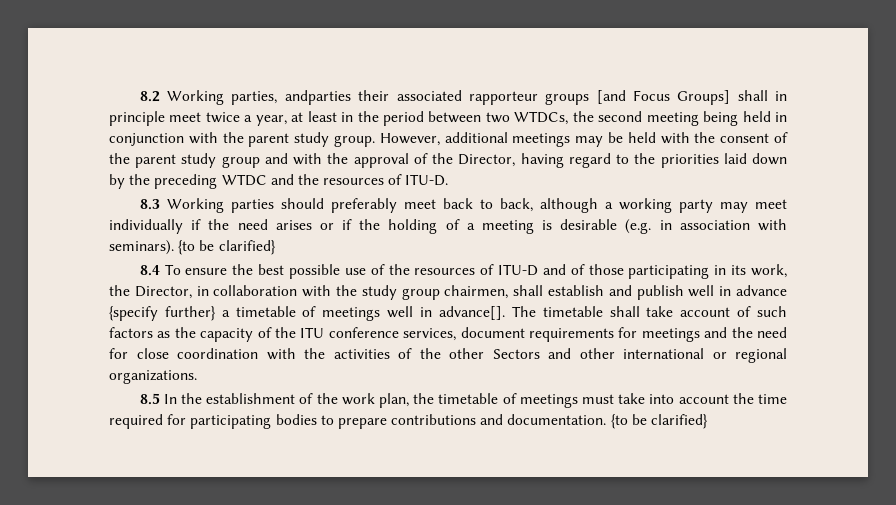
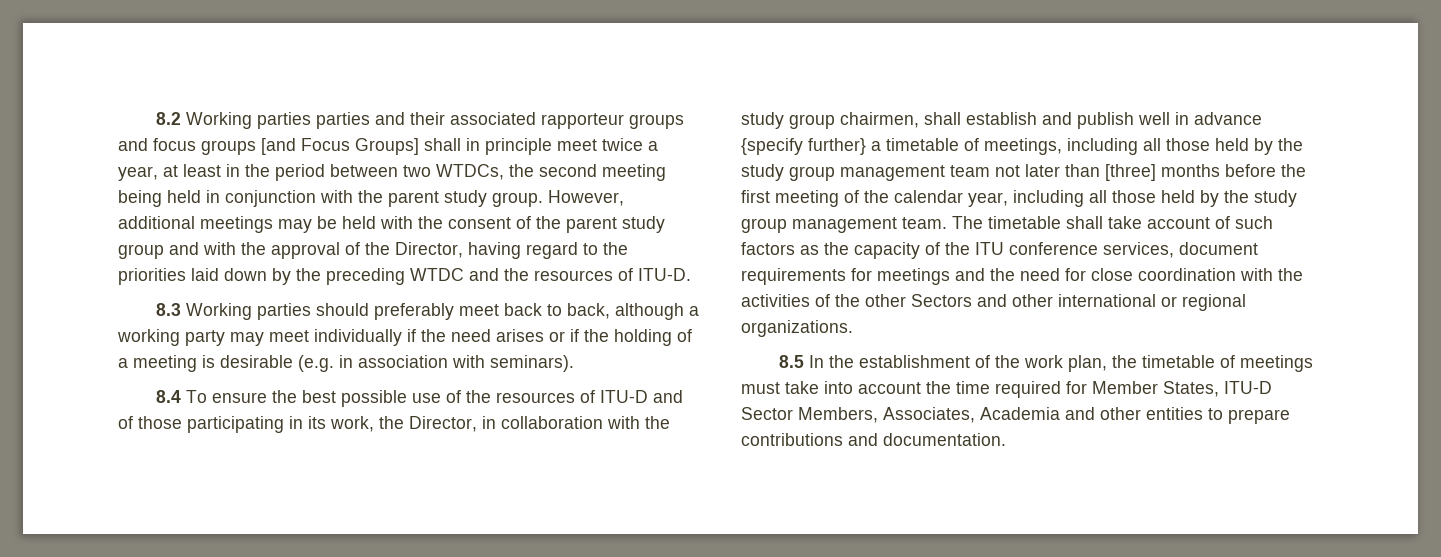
- 8.2 Working parties, andparties their associated rapporteur groups [and Focus Groups] shall in principle meet twice a year, at least in the period between two WTDCs, the second meeting being held in conjunction with the parent study group.
+ 8.2 Working parties parties and their associated rapporteur groups and focus groups [and Focus Groups] shall in principle meet twice a year, at least in the period between two WTDCs, the second meeting being held in conjunction with the parent study group.
- 8.3 Working parties should preferably meet back to back, although a working party may meet individually if the need arises or if the holding of a meeting is desirable (e.g. in association with seminars). {to be clarified}
+ 8.3 Working parties should preferably meet back to back, although a working party may meet individually if the need arises or if the holding of a meeting is desirable (e.g. in association with seminars).
- 8.4 To ensure the best possible use of the resources of ITU-D and of those participating in its work, the Director, in collaboration with the study group chairmen, shall establish and publish well in advance {specify further} a timetable of meetings well in advance[].
+ 8.4 To ensure the best possible use of the resources of ITU-D and of those participating in its work, the Director, in collaboration with the study group chairmen, shall establish and publish well in advance {specify further} a timetable of meetings, including all those held by the study group management team not later than [three] months before the first meeting of the calendar year, including all those held by the study group management team.
- 8.5 In the establishment of the work plan, the timetable of meetings must take into account the time required for participating bodies to prepare contributions and documentation. {to be clarified}
+ 8.5 In the establishment of the work plan, the timetable of meetings must take into account the time required for Member States, ITU-D Sector Members, Associates, Academia and other entities to prepare contributions and documentation.

